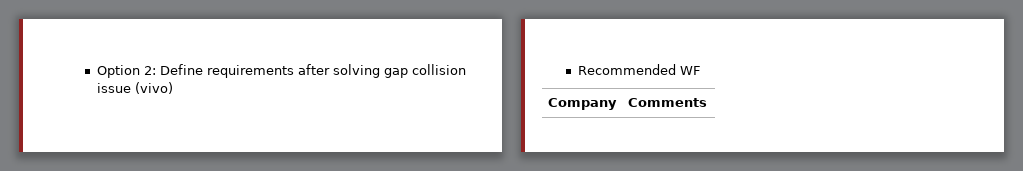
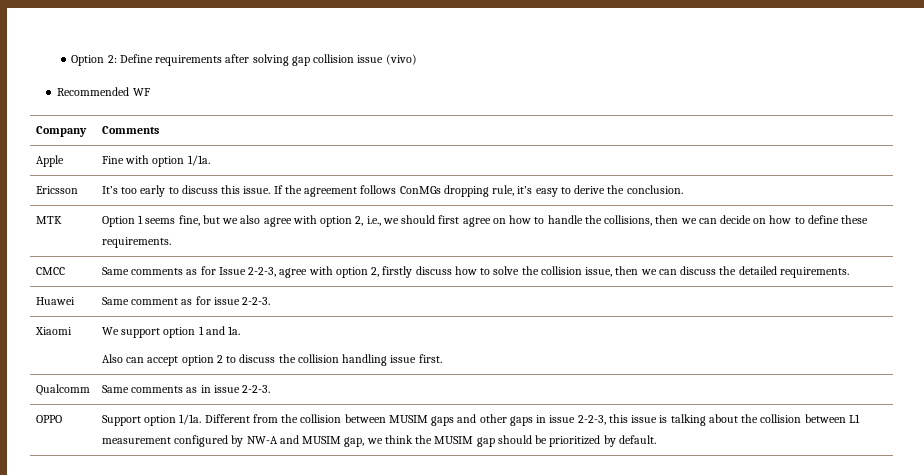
+ Apple | Fine with option 1/1a.
+ Ericsson | It’s too early to discuss this issue. If the agreement follows ConMGs dropping rule, it’s easy to derive the conclusion.
+ MTK | Option 1 seems fine, but we also agree with option 2, i.e., we should first agree on how to handle the collisions, then we can decide on how to define these requirements.
+ CMCC | Same comments as for Issue 2-2-3, agree with option 2, firstly discuss how to solve the collision issue, then we can discuss the detailed requirements.
+ Huawei | Same comment as for issue 2-2-3.
+ Xiaomi | We support option 1 and 1a.
+ Also can accept option 2 to discuss the collision handling issue first.
+ Qualcomm | Same comments as in issue 2-2-3.
+ OPPO | Support option 1/1a. Different from the collision between MUSIM gaps and other gaps in issue 2-2-3, this issue is talking about the collision between L1 measurement configured by NW-A and MUSIM gap, we think the MUSIM gap should be prioritized by default.

